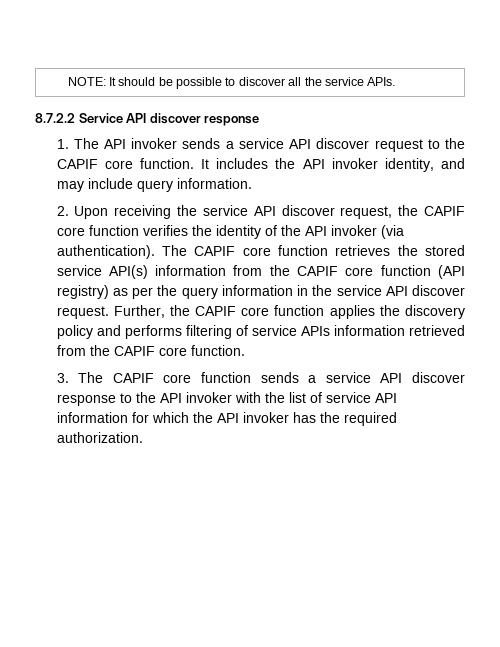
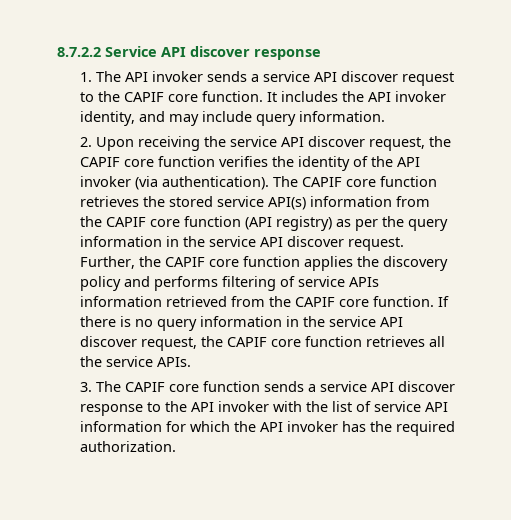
- NOTE: It should be possible to discover all the service APIs.
+ If there is no query information in the service API discover request, the CAPIF core function retrieves all the service APIs.

